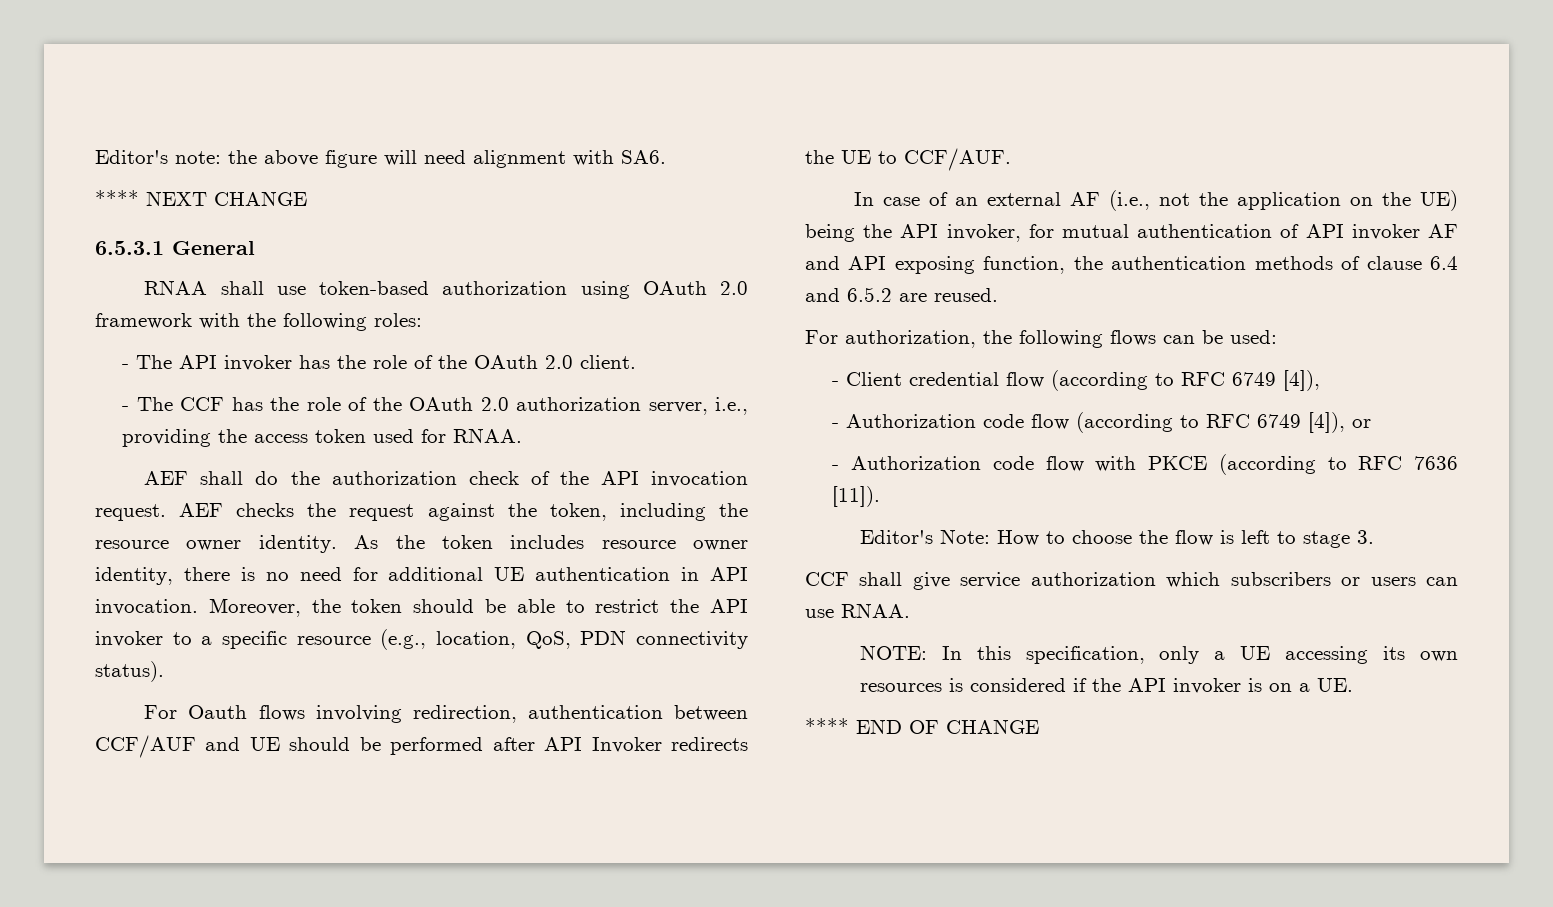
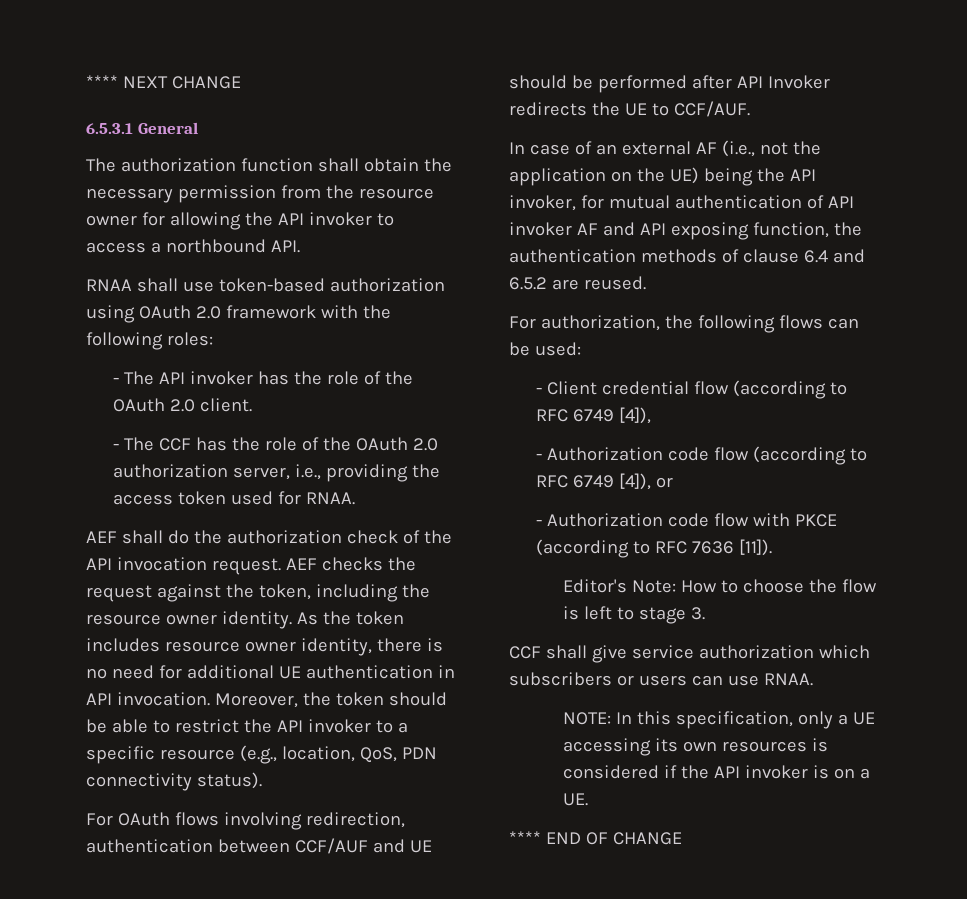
- Editor's note: the above figure will need alignment with SA6.
+ The authorization function shall obtain the necessary permission from the resource owner for allowing the API invoker to access a northbound API.
- For Oauth flows involving redirection, authentication between CCF/AUF and UE should be performed after API Invoker redirects the UE to CCF/AUF.
+ For OAuth flows involving redirection, authentication between CCF/AUF and UE should be performed after API Invoker redirects the UE to CCF/AUF.

